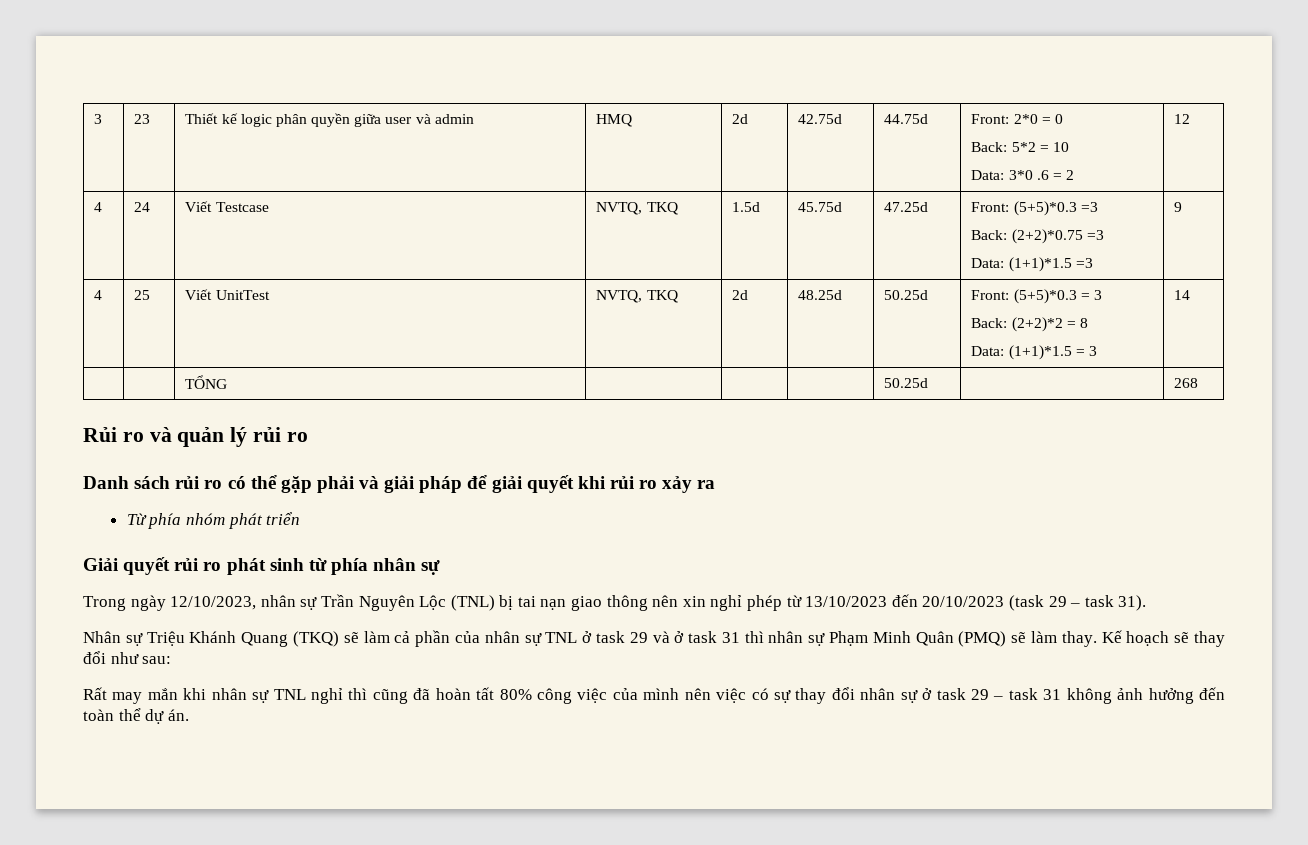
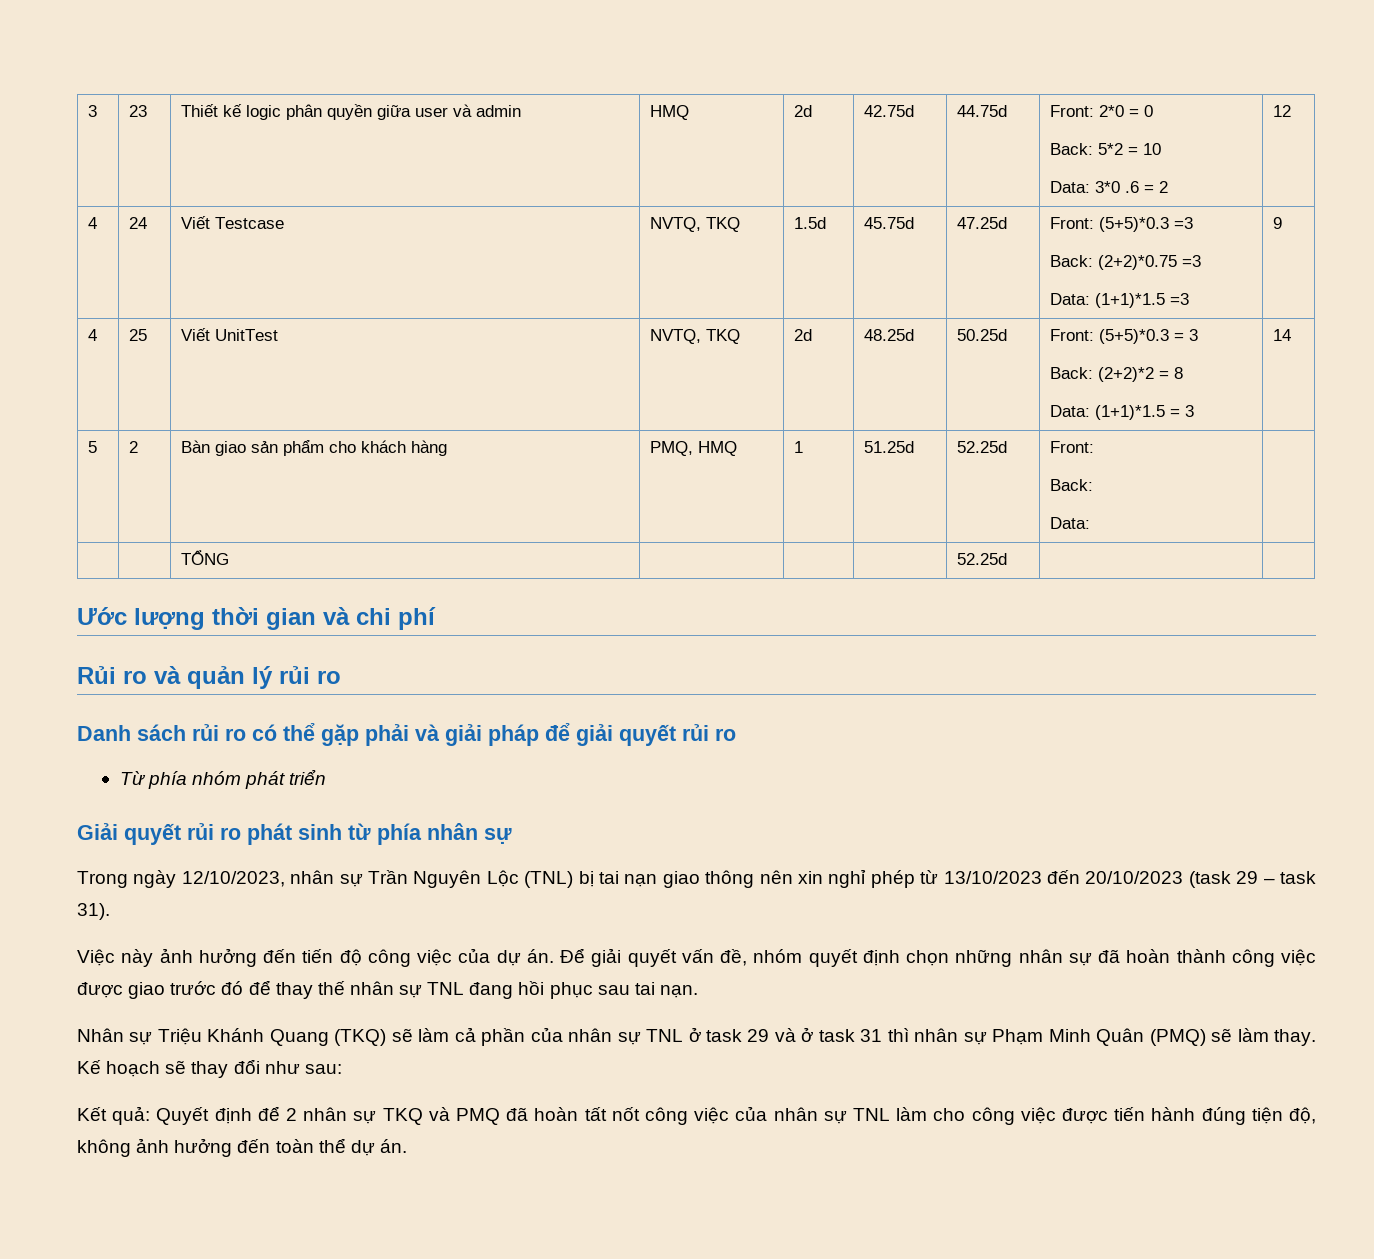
- | | TỔNG | | | | 50.25d | | 268
+ 5 | 2 | Bàn giao sản phẩm cho khách hàng | PMQ, HMQ | 1 | 51.25d | 52.25d | Front:
+ Back:
+ Data: |
+ | | TỔNG | | | | 52.25d | |
+ Ước lượng thời gian và chi phí
- Danh sách rủi ro có thể gặp phải và giải pháp để giải quyết khi rủi ro xảy ra
+ Danh sách rủi ro có thể gặp phải và giải pháp để giải quyết rủi ro
+ Việc này ảnh hưởng đến tiến độ công việc của dự án. Để giải quyết vấn đề, nhóm quyết định chọn những nhân sự đã hoàn thành công việc được giao trước đó để thay thế nhân sự TNL đang hồi phục sau tai nạn.
- Rất may mắn khi nhân sự TNL nghỉ thì cũng đã hoàn tất 80% công việc của mình nên việc có sự thay đổi nhân sự ở task 29 – task 31 không ảnh hưởng đến toàn thể dự án.
+ Kết quả: Quyết định để 2 nhân sự TKQ và PMQ đã hoàn tất nốt công việc của nhân sự TNL làm cho công việc được tiến hành đúng tiện độ, không ảnh hưởng đến toàn thể dự án.

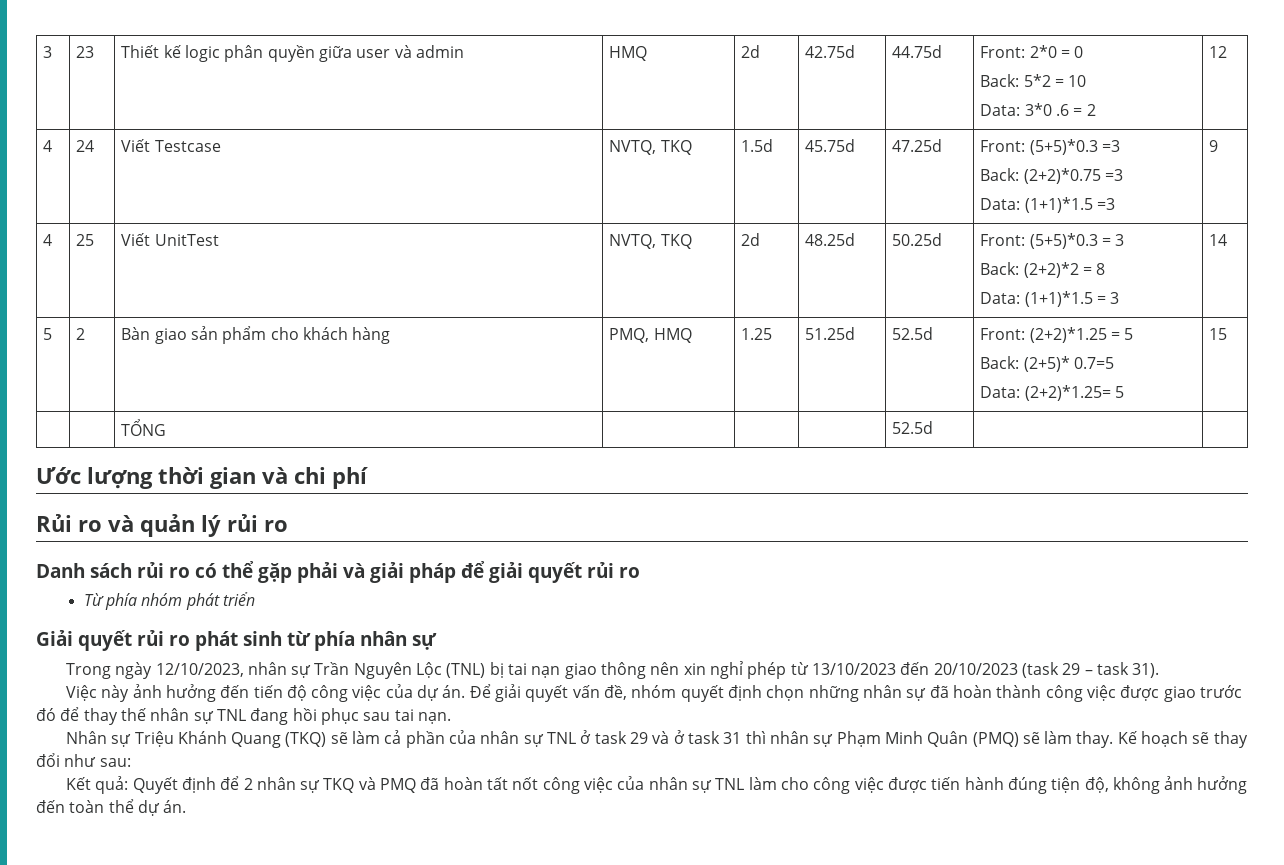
- 5 | 2 | Bàn giao sản phẩm cho khách hàng | PMQ, HMQ | 1 | 51.25d | 52.25d | Front:
- Back:
- Data: |
+ 5 | 2 | Bàn giao sản phẩm cho khách hàng | PMQ, HMQ | 1.25 | 51.25d | 52.5d | Front: (2+2)*1.25 = 5
+ Back: (2+5)* 0.7=5
+ Data: (2+2)*1.25= 5 | 15
- | | TỔNG | | | | 52.25d | |
+ | | TỔNG | | | | 52.5d | |

